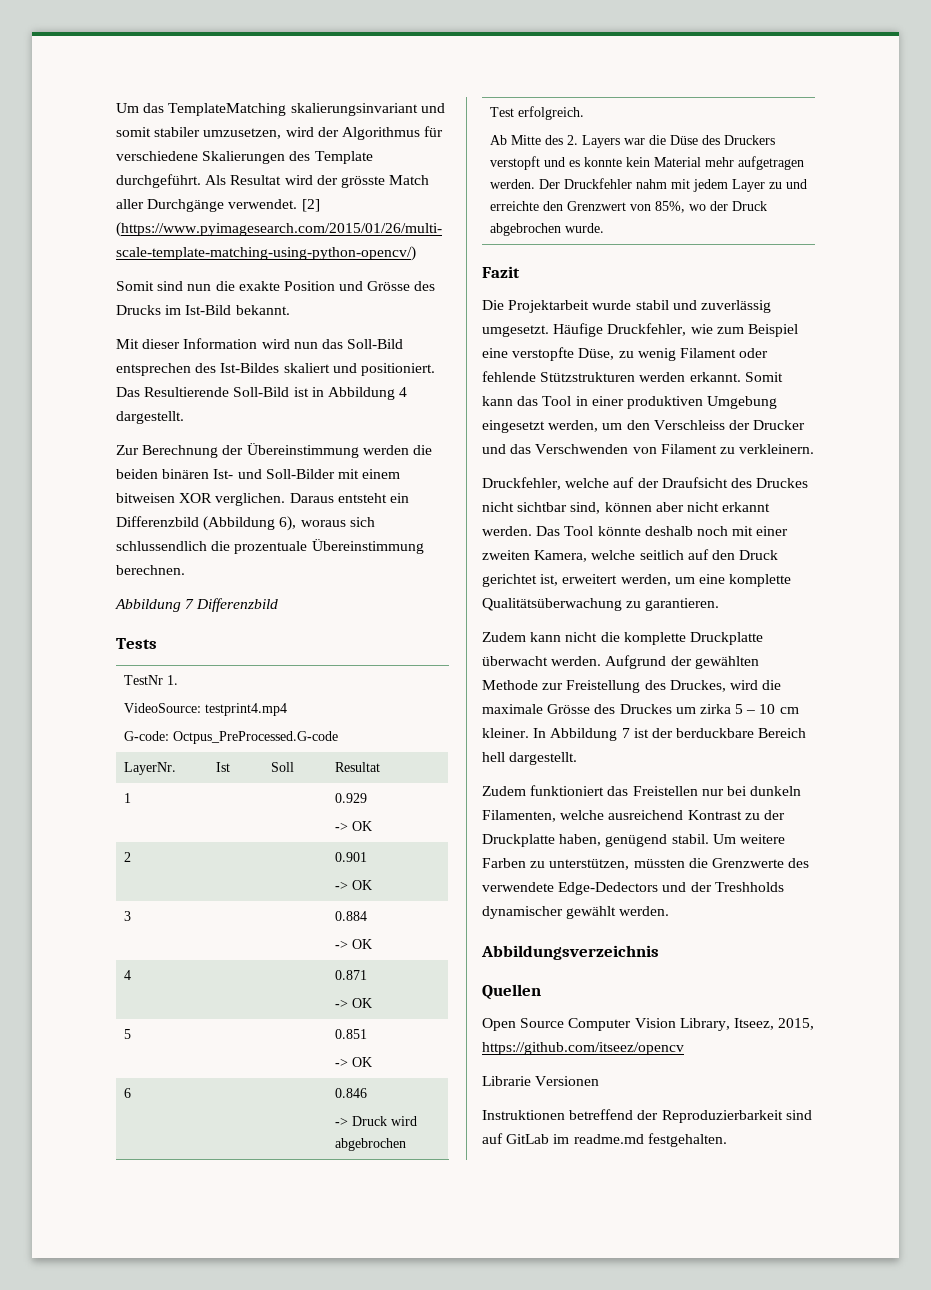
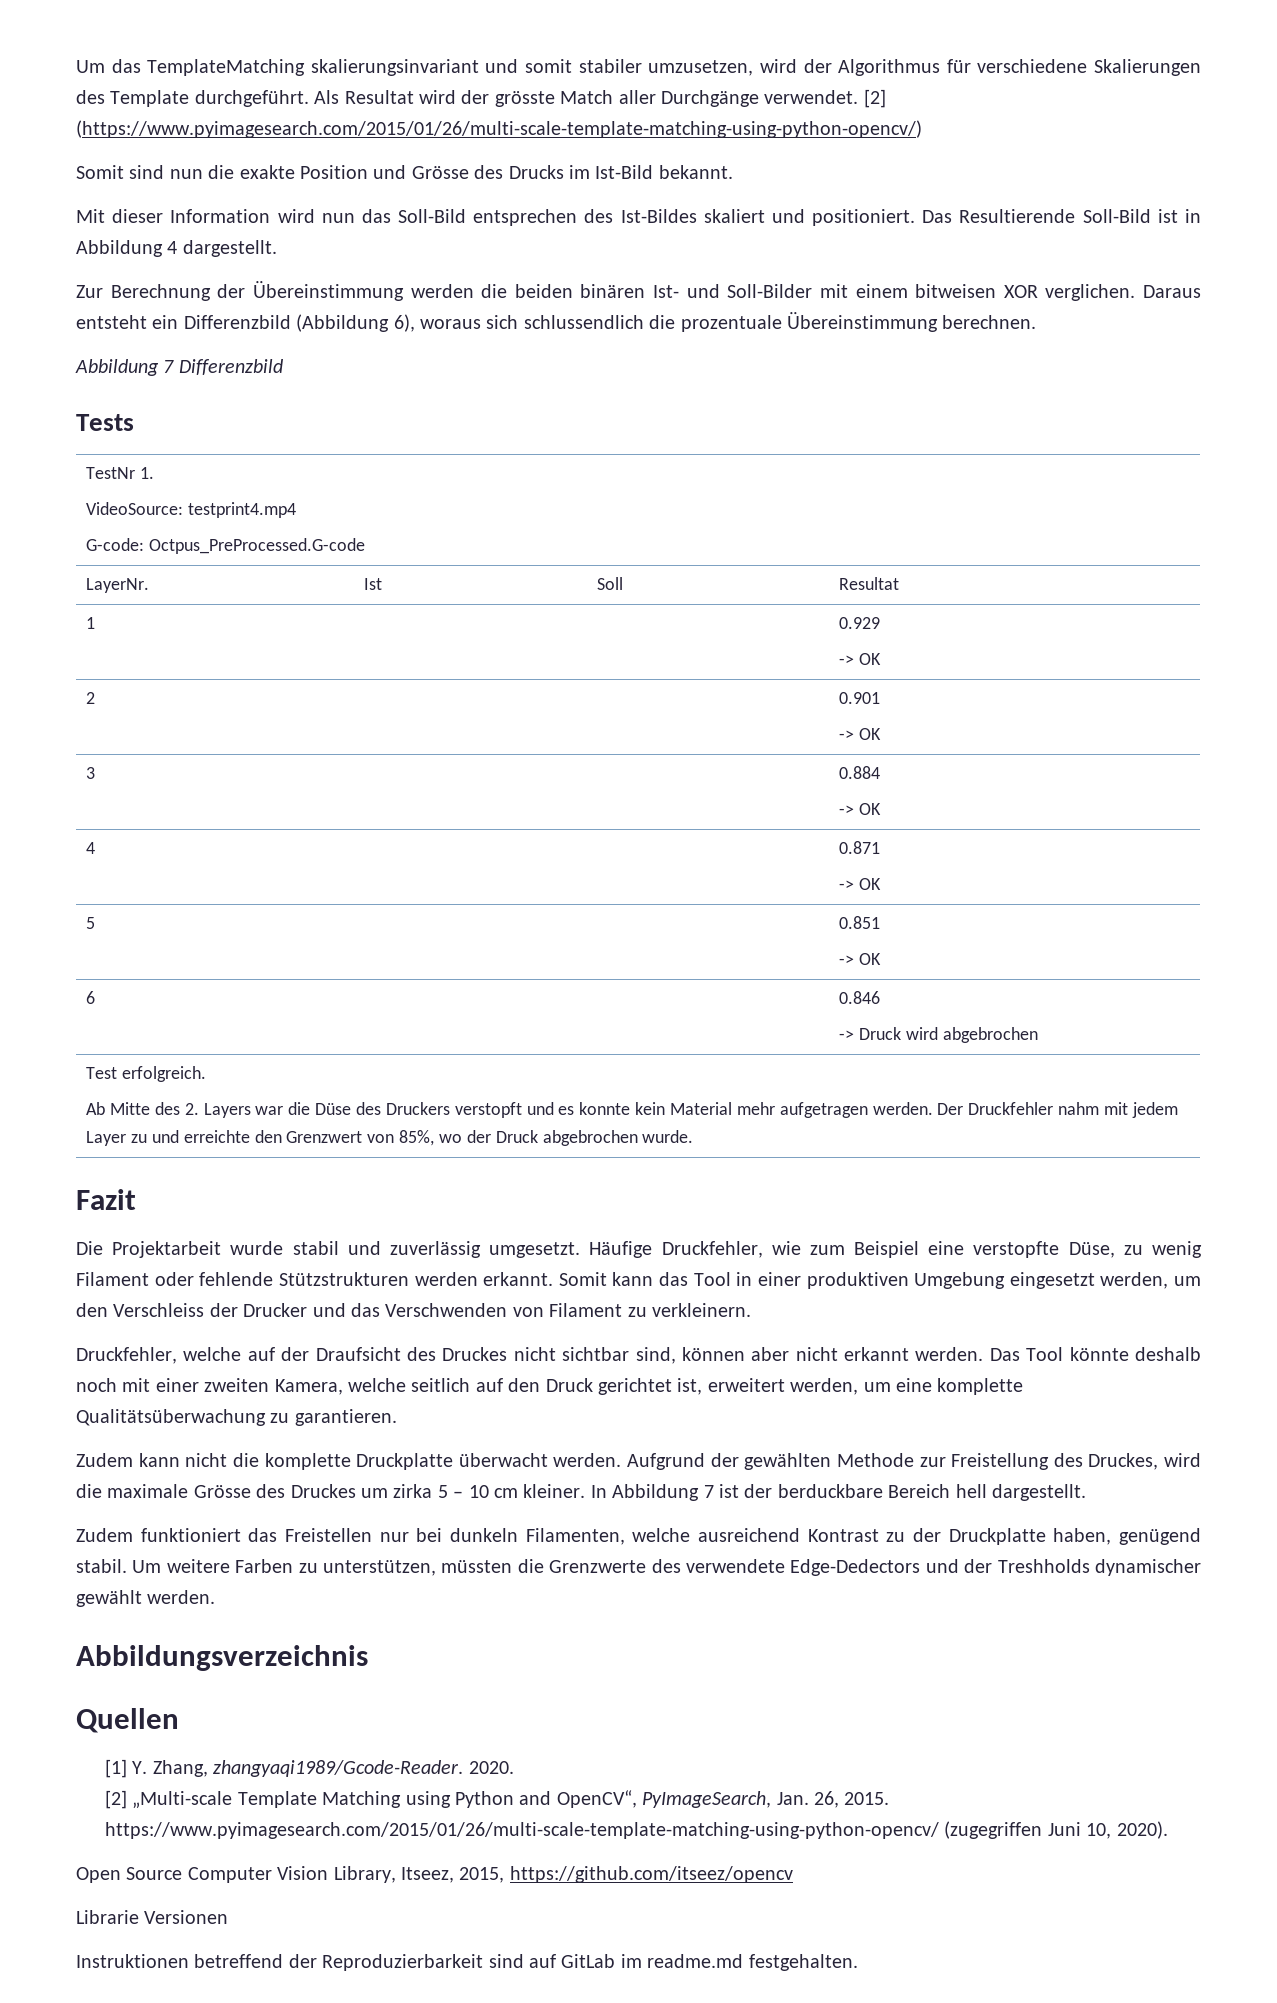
+ [1] Y. Zhang, zhangyaqi1989/Gcode-Reader. 2020.
+ [2] „Multi-scale Template Matching using Python and OpenCV“, PyImageSearch, Jan. 26, 2015. https://www.pyimagesearch.com/2015/01/26/multi-scale-template-matching-using-python-opencv/ (zugegriffen Juni 10, 2020).

